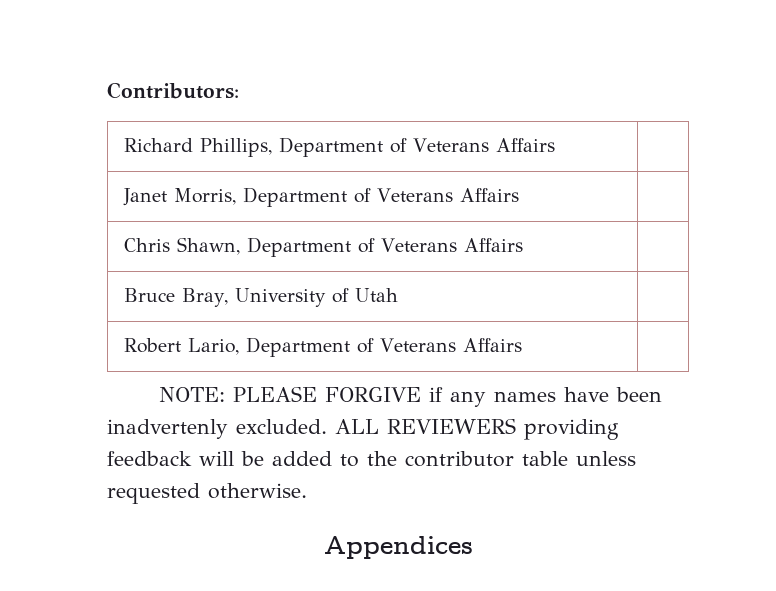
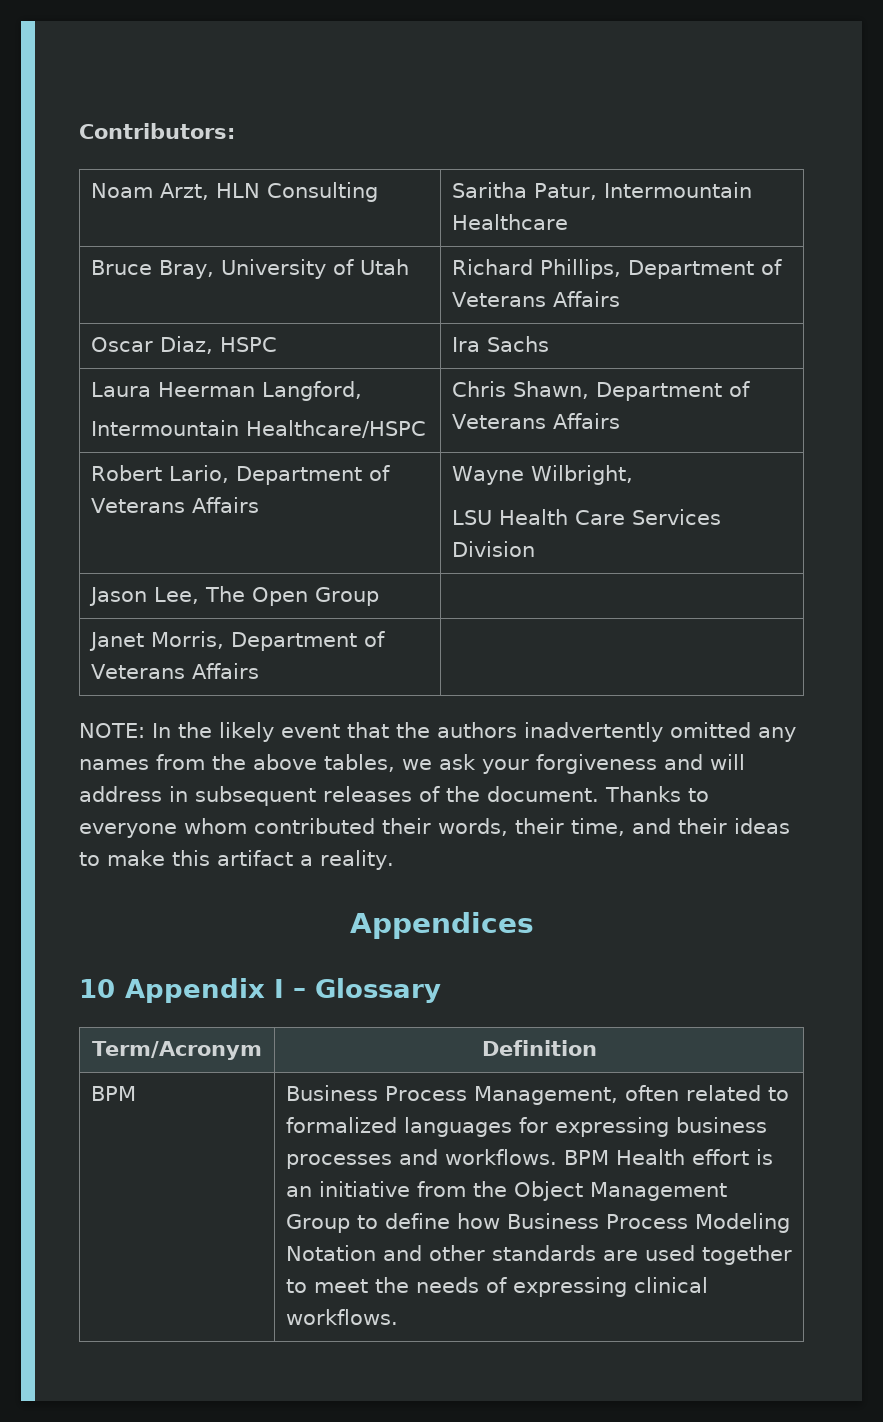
- Richard Phillips, Department of Veterans Affairs |
+ Noam Arzt, HLN Consulting | Saritha Patur, Intermountain Healthcare
+ Bruce Bray, University of Utah | Richard Phillips, Department of Veterans Affairs
+ Oscar Diaz, HSPC | Ira Sachs
+ Laura Heerman Langford,
+ Intermountain Healthcare/HSPC | Chris Shawn, Department of Veterans Affairs
+ Robert Lario, Department of Veterans Affairs | Wayne Wilbright,
+ LSU Health Care Services Division
+ Jason Lee, The Open Group |
- Chris Shawn, Department of Veterans Affairs |
- Bruce Bray, University of Utah |
- Robert Lario, Department of Veterans Affairs |
- NOTE: PLEASE FORGIVE if any names have been inadvertenly excluded. ALL REVIEWERS providing feedback will be added to the contributor table unless requested otherwise.
+ NOTE: In the likely event that the authors inadvertently omitted any names from the above tables, we ask your forgiveness and will address in subsequent releases of the document. Thanks to everyone whom contributed their words, their time, and their ideas to make this artifact a reality.
  Appendices
+ 10 Appendix I – Glossary
+ Term/Acronym | Definition
+ BPM | Business Process Management, often related to formalized languages for expressing business processes and workflows. BPM Health effort is an initiative from the Object Management Group to define how Business Process Modeling Notation and other standards are used together to meet the needs of expressing clinical workflows.

